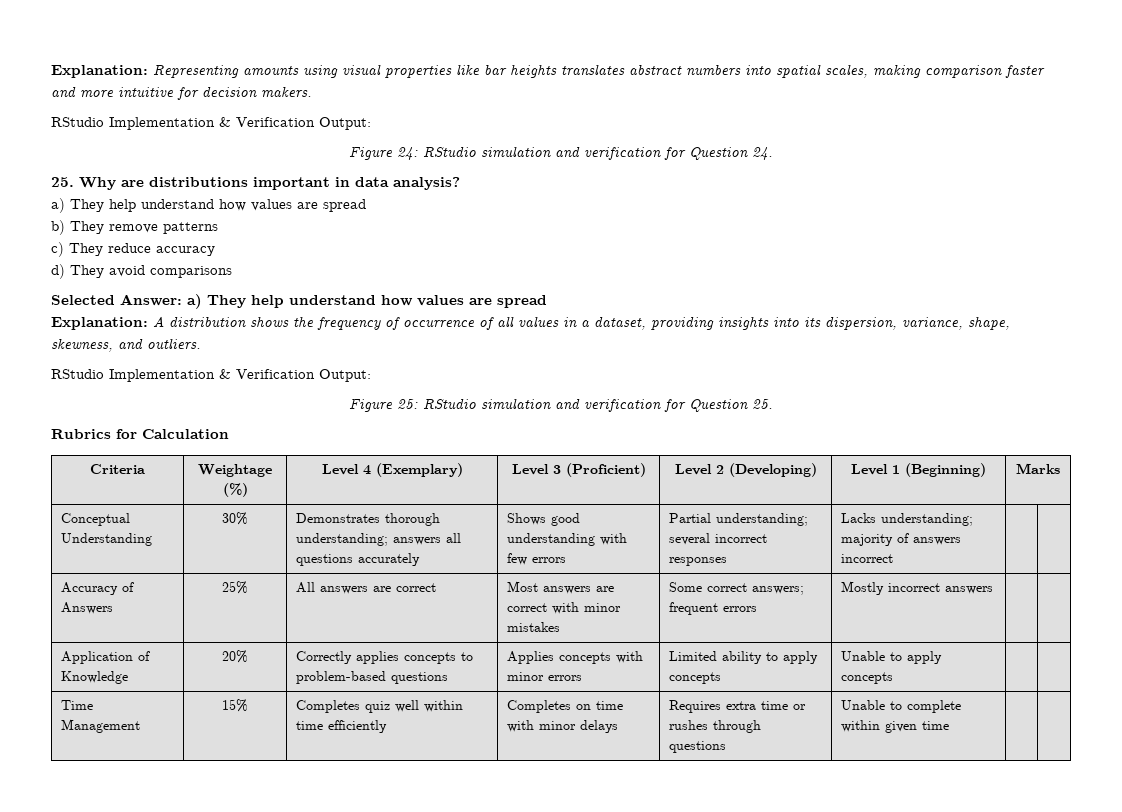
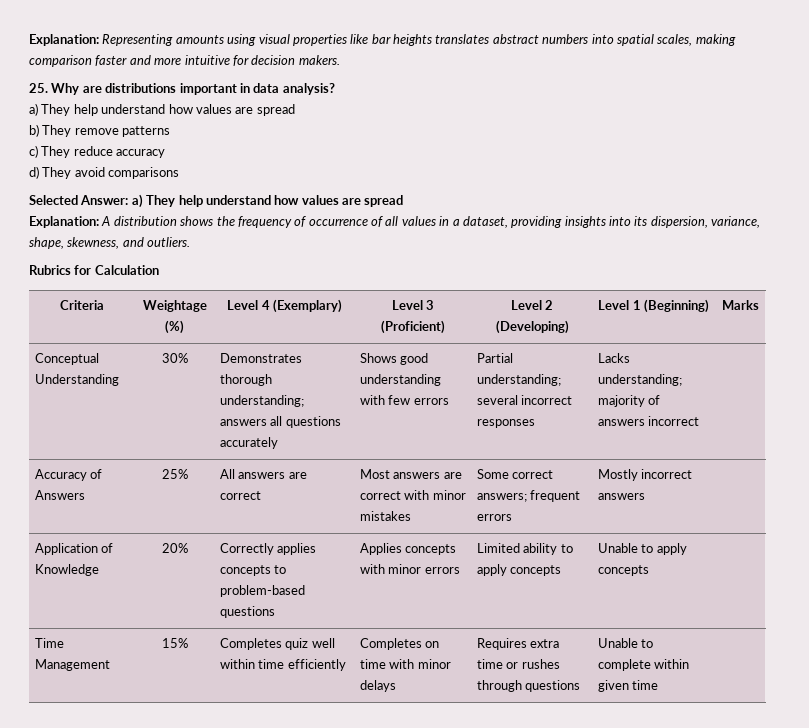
  Explanation: Representing amounts using visual properties like bar heights translates abstract numbers into spatial scales, making comparison faster and more intuitive for decision makers.
- RStudio Implementation & Verification Output:
- Figure 24: RStudio simulation and verification for Question 24.
  Explanation: A distribution shows the frequency of occurrence of all values in a dataset, providing insights into its dispersion, variance, shape, skewness, and outliers.
- RStudio Implementation & Verification Output:
- Figure 25: RStudio simulation and verification for Question 25.

